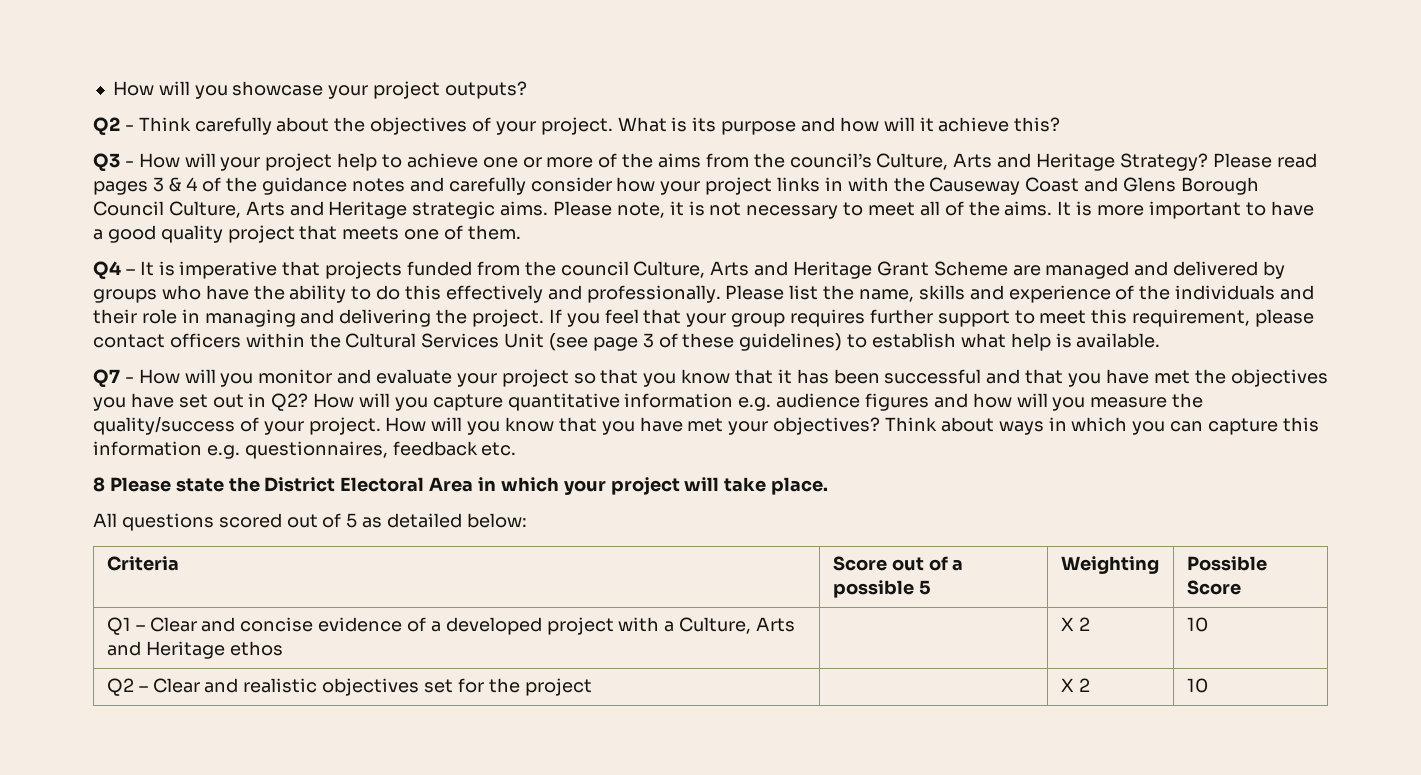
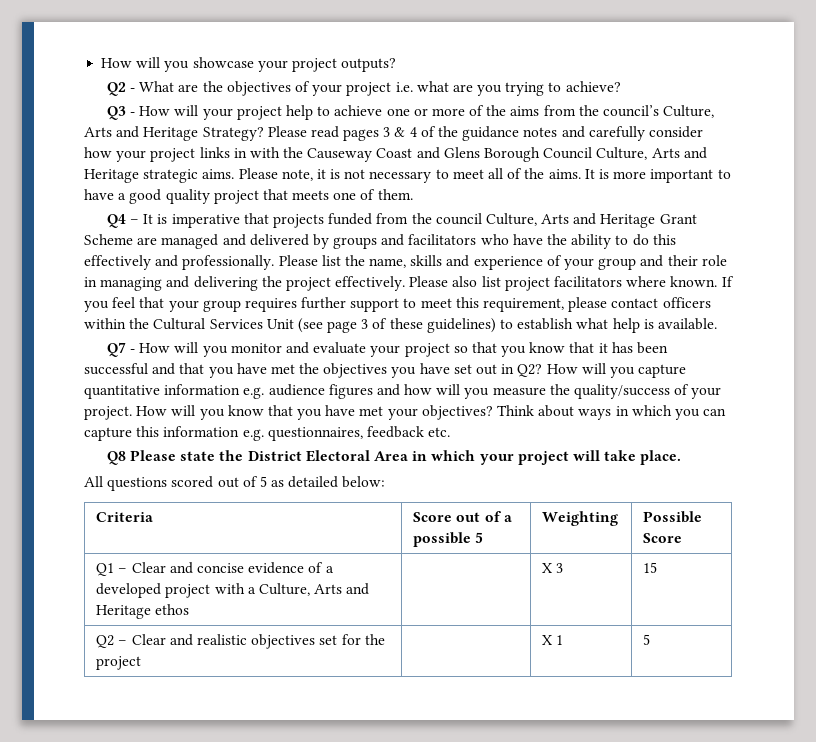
- Q2 - Think carefully about the objectives of your project. What is its purpose and how will it achieve this?
+ Q2 - What are the objectives of your project i.e. what are you trying to achieve?
- Q4 – It is imperative that projects funded from the council Culture, Arts and Heritage Grant Scheme are managed and delivered by groups who have the ability to do this effectively and professionally.
+ Q4 – It is imperative that projects funded from the council Culture, Arts and Heritage Grant Scheme are managed and delivered by groups and facilitators who have the ability to do this effectively and professionally.
- Please list the name, skills and experience of the individuals and their role in managing and delivering the project.
+ Please list the name, skills and experience of your group and their role in managing and delivering the project effectively. Please also list project facilitators where known.
- 8 Please state the District Electoral Area in which your project will take place.
+ Q8 Please state the District Electoral Area in which your project will take place.
- Q1 – Clear and concise evidence of a developed project with a Culture, Arts and Heritage ethos | | X 2 | 10
+ Q1 – Clear and concise evidence of a developed project with a Culture, Arts and Heritage ethos | | X 3 | 15
- Q2 – Clear and realistic objectives set for the project | | X 2 | 10
+ Q2 – Clear and realistic objectives set for the project | | X 1 | 5

